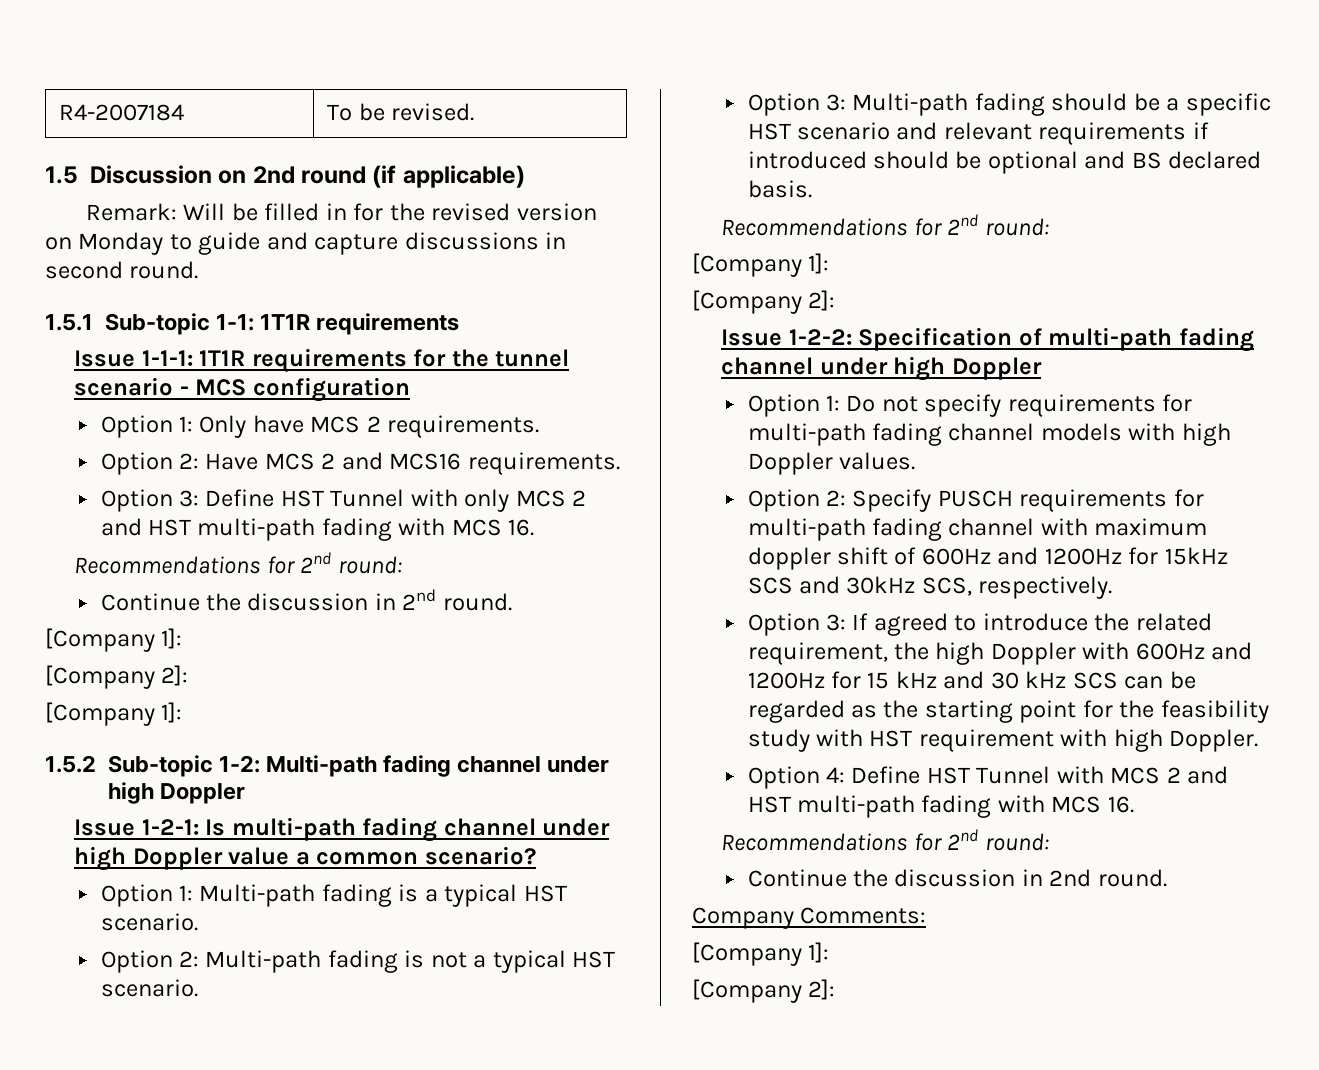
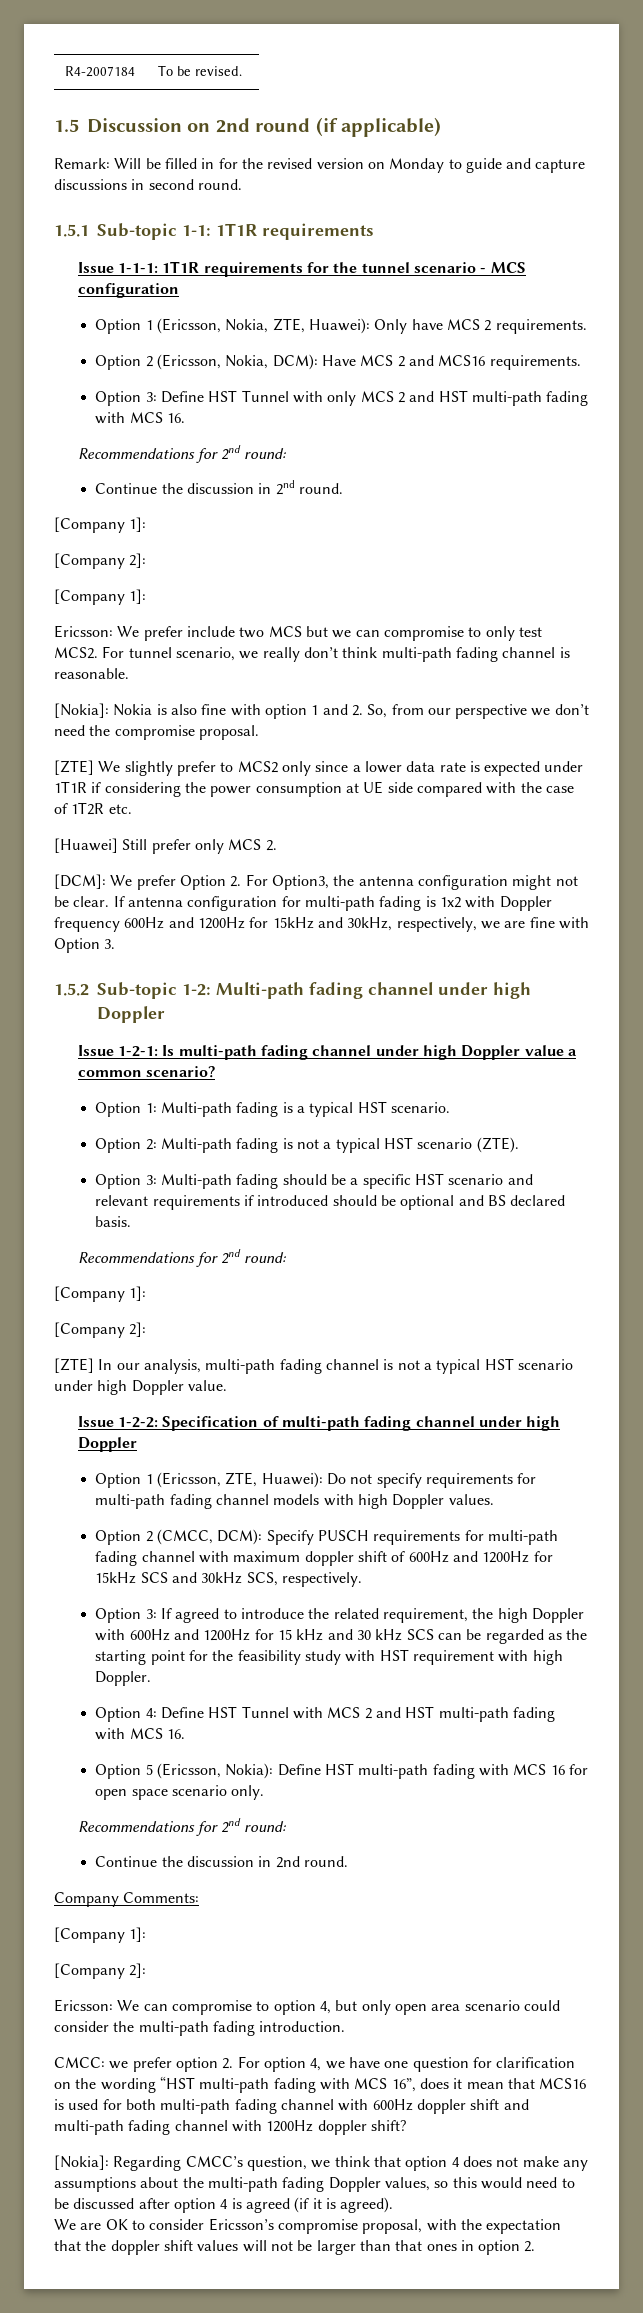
- Option 1: Only have MCS 2 requirements.
+ Option 1 (Ericsson, Nokia, ZTE, Huawei): Only have MCS 2 requirements.
- Option 2: Have MCS 2 and MCS16 requirements.
+ Option 2 (Ericsson, Nokia, DCM): Have MCS 2 and MCS16 requirements.
+ Ericsson: We prefer include two MCS but we can compromise to only test MCS2. For tunnel scenario, we really don’t think multi-path fading channel is reasonable.
+ [Nokia]: Nokia is also fine with option 1 and 2. So, from our perspective we don’t need the compromise proposal.
+ [ZTE] We slightly prefer to MCS2 only since a lower data rate is expected under 1T1R if considering the power consumption at UE side compared with the case of 1T2R etc.
+ [Huawei] Still prefer only MCS 2.
+ [DCM]: We prefer Option 2. For Option3, the antenna configuration might not be clear. If antenna configuration for multi-path fading is 1x2 with Doppler frequency 600Hz and 1200Hz for 15kHz and 30kHz, respectively, we are fine with Option 3.
- Option 2: Multi-path fading is not a typical HST scenario.
+ Option 2: Multi-path fading is not a typical HST scenario (ZTE).
+ [ZTE] In our analysis, multi-path fading channel is not a typical HST scenario under high Doppler value.
- Option 1: Do not specify requirements for multi-path fading channel models with high Doppler values.
+ Option 1 (Ericsson, ZTE, Huawei): Do not specify requirements for multi-path fading channel models with high Doppler values.
- Option 2: Specify PUSCH requirements for multi-path fading channel with maximum doppler shift of 600Hz and 1200Hz for 15kHz SCS and 30kHz SCS, respectively.
+ Option 2 (CMCC, DCM): Specify PUSCH requirements for multi-path fading channel with maximum doppler shift of 600Hz and 1200Hz for 15kHz SCS and 30kHz SCS, respectively.
+ Option 5 (Ericsson, Nokia): Define HST multi-path fading with MCS 16 for open space scenario only.
+ Ericsson: We can compromise to option 4, but only open area scenario could consider the multi-path fading introduction.
+ CMCC: we prefer option 2. For option 4, we have one question for clarification on the wording “HST multi-path fading with MCS 16”, does it mean that MCS16 is used for both multi-path fading channel with 600Hz doppler shift and multi-path fading channel with 1200Hz doppler shift?
+ [Nokia]: Regarding CMCC’s question, we think that option 4 does not make any assumptions about the multi-path fading Doppler values, so this would need to be discussed after option 4 is agreed (if it is agreed).
+ We are OK to consider Ericsson’s compromise proposal, with the expectation that the doppler shift values will not be larger than that ones in option 2.

